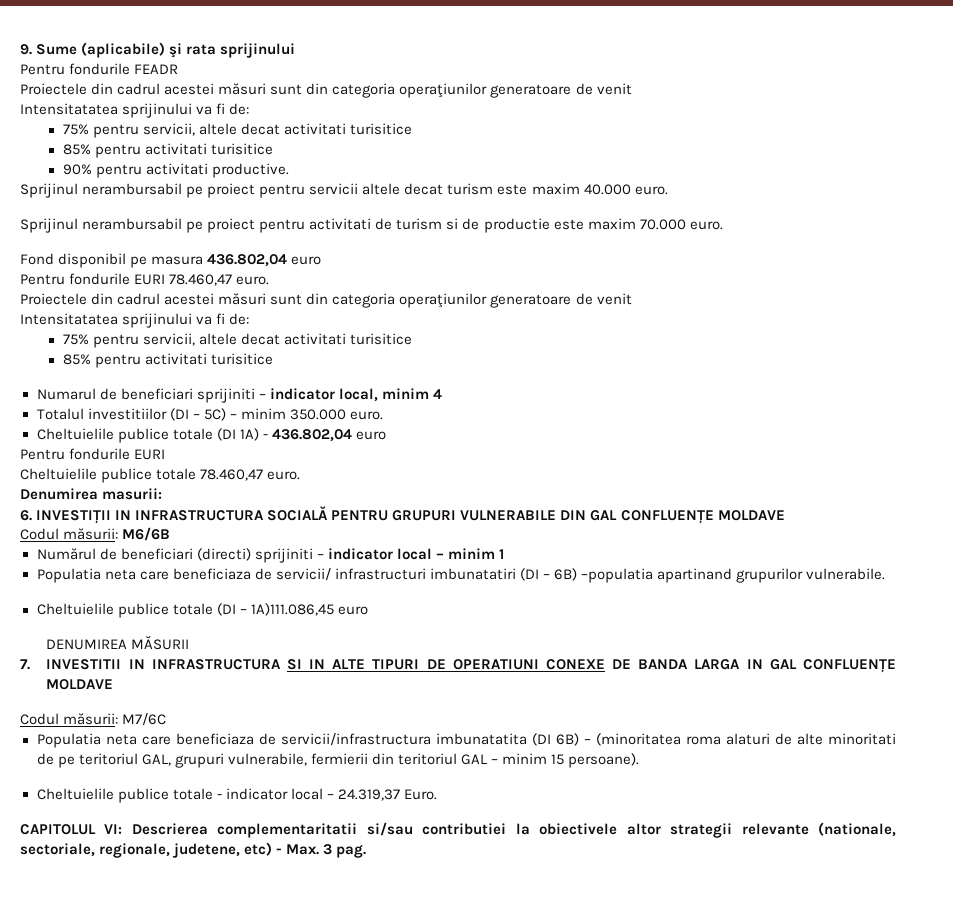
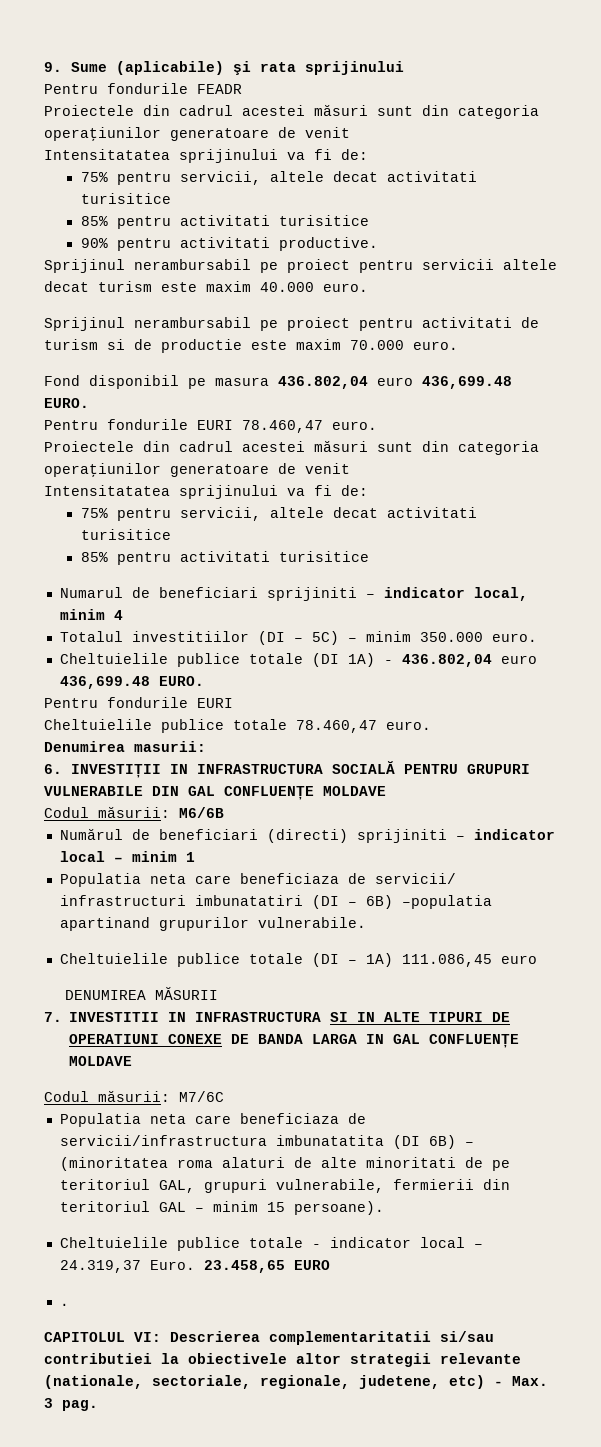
- Fond disponibil pe masura 436.802,04 euro
+ Fond disponibil pe masura 436.802,04 euro 436,699.48 EURO.
- Cheltuielile publice totale (DI 1A) - 436.802,04 euro
+ Cheltuielile publice totale (DI 1A) - 436.802,04 euro 436,699.48 EURO.
- Cheltuielile publice totale (DI – 1A)111.086,45 euro
+ Cheltuielile publice totale (DI – 1A) 111.086,45 euro
+ 23.458,65 EURO
+ .

